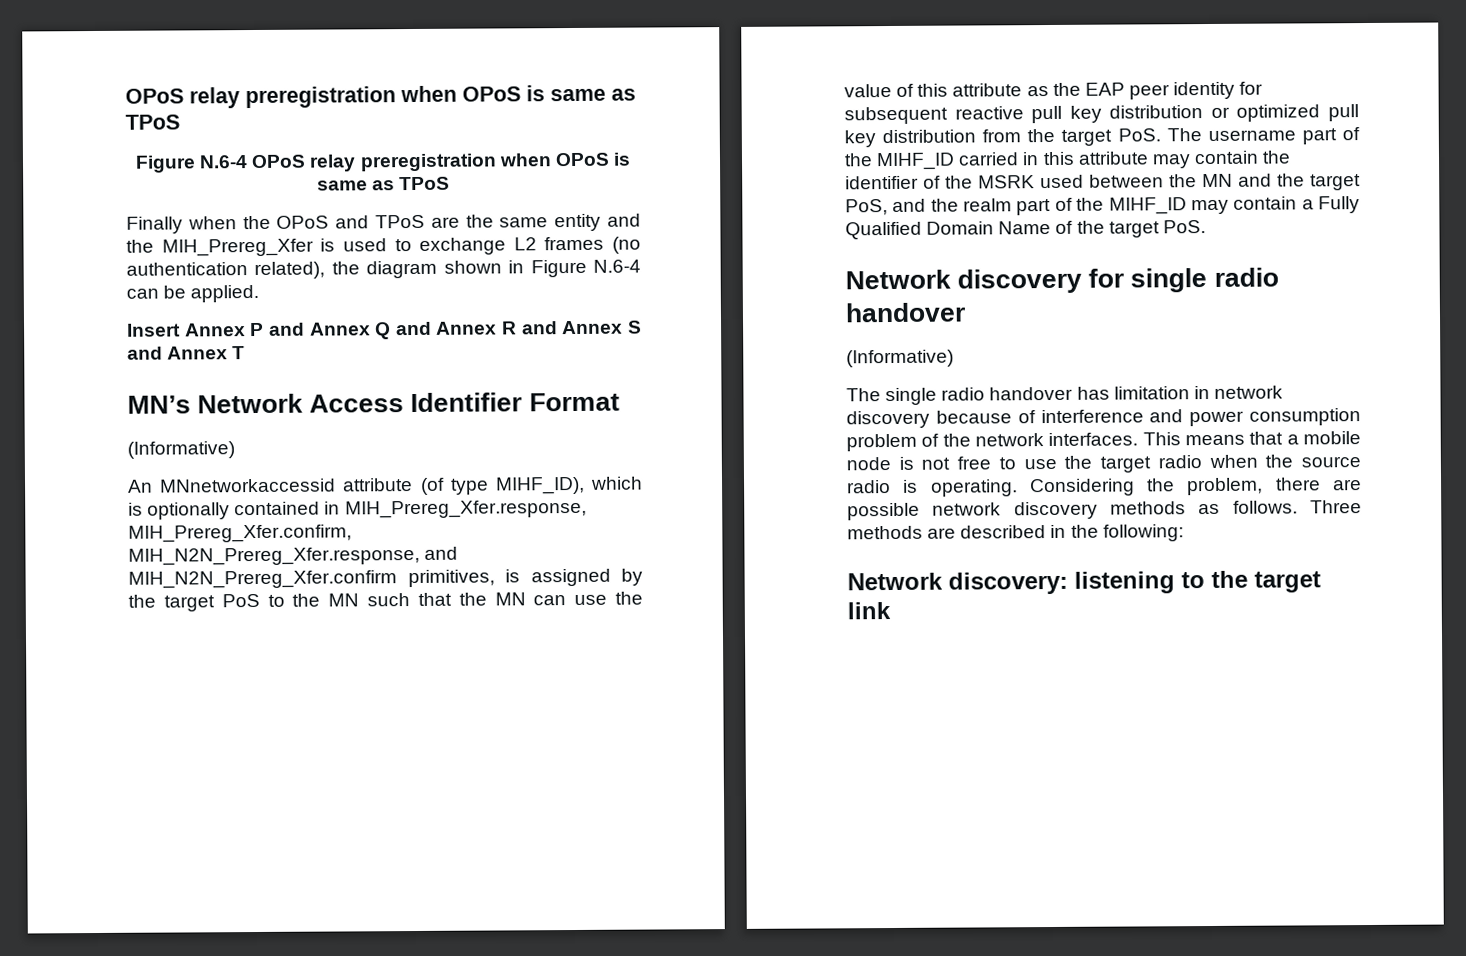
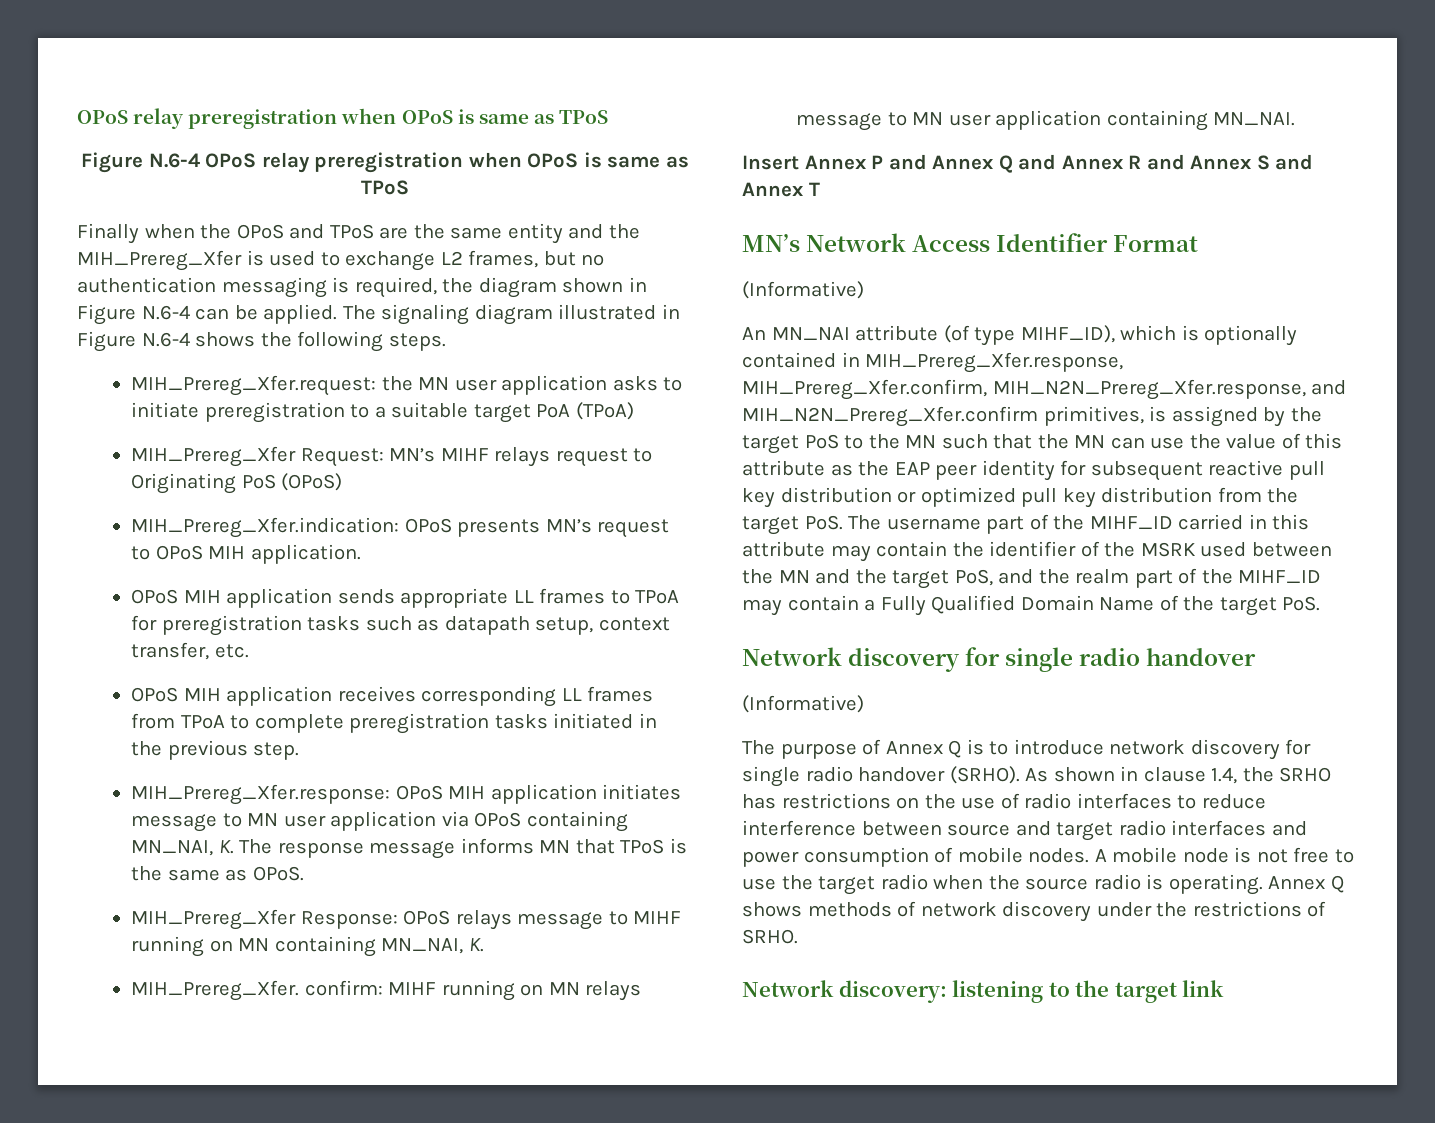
- Finally when the OPoS and TPoS are the same entity and the MIH_Prereg_Xfer is used to exchange L2 frames (no authentication related), the diagram shown in Figure N.6-4 can be applied.
+ Finally when the OPoS and TPoS are the same entity and the MIH_Prereg_Xfer is used to exchange L2 frames, but no authentication messaging is required, the diagram shown in Figure N.6-4 can be applied. The signaling diagram illustrated in Figure N.6-4 shows the following steps.
+ MIH_Prereg_Xfer.request: the MN user application asks to initiate preregistration to a suitable target PoA (TPoA)
+ MIH_Prereg_Xfer Request: MN’s MIHF relays request to Originating PoS (OPoS)
+ MIH_Prereg_Xfer.indication: OPoS presents MN’s request to OPoS MIH application.
+ OPoS MIH application sends appropriate LL frames to TPoA for preregistration tasks such as datapath setup, context transfer, etc.
+ OPoS MIH application receives corresponding LL frames from TPoA to complete preregistration tasks initiated in the previous step.
+ MIH_Prereg_Xfer.response: OPoS MIH application initiates message to MN user application via OPoS containing MN_NAI, K. The response message informs MN that TPoS is the same as OPoS.
+ MIH_Prereg_Xfer Response: OPoS relays message to MIHF running on MN containing MN_NAI, K.
+ MIH_Prereg_Xfer. confirm: MIHF running on MN relays message to MN user application containing MN_NAI.
- An MNnetworkaccessid attribute (of type MIHF_ID), which is optionally contained in MIH_Prereg_Xfer.response, MIH_Prereg_Xfer.confirm, MIH_N2N_Prereg_Xfer.response, and MIH_N2N_Prereg_Xfer.confirm primitives, is assigned by the target PoS to the MN such that the MN can use the value of this attribute as the EAP peer identity for subsequent reactive pull key distribution or optimized pull key distribution from the target PoS. The username part of the MIHF_ID carried in this attribute may contain the identifier of the MSRK used between the MN and the target PoS, and the realm part of the MIHF_ID may contain a Fully Qualified Domain Name of the target PoS.
+ An MN_NAI attribute (of type MIHF_ID), which is optionally contained in MIH_Prereg_Xfer.response, MIH_Prereg_Xfer.confirm, MIH_N2N_Prereg_Xfer.response, and MIH_N2N_Prereg_Xfer.confirm primitives, is assigned by the target PoS to the MN such that the MN can use the value of this attribute as the EAP peer identity for subsequent reactive pull key distribution or optimized pull key distribution from the target PoS. The username part of the MIHF_ID carried in this attribute may contain the identifier of the MSRK used between the MN and the target PoS, and the realm part of the MIHF_ID may contain a Fully Qualified Domain Name of the target PoS.
- The single radio handover has limitation in network discovery because of interference and power consumption problem of the network interfaces. This means that a mobile node is not free to use the target radio when the source radio is operating.
+ The purpose of Annex Q is to introduce network discovery for single radio handover (SRHO). As shown in clause 1.4, the SRHO has restrictions on the use of radio interfaces to reduce interference between source and target radio interfaces and power consumption of mobile nodes. A mobile node is not free to use the target radio when the source radio is operating.
- Considering the problem, there are possible network discovery methods as follows. Three methods are described in the following:
+ Annex Q shows methods of network discovery under the restrictions of SRHO.

